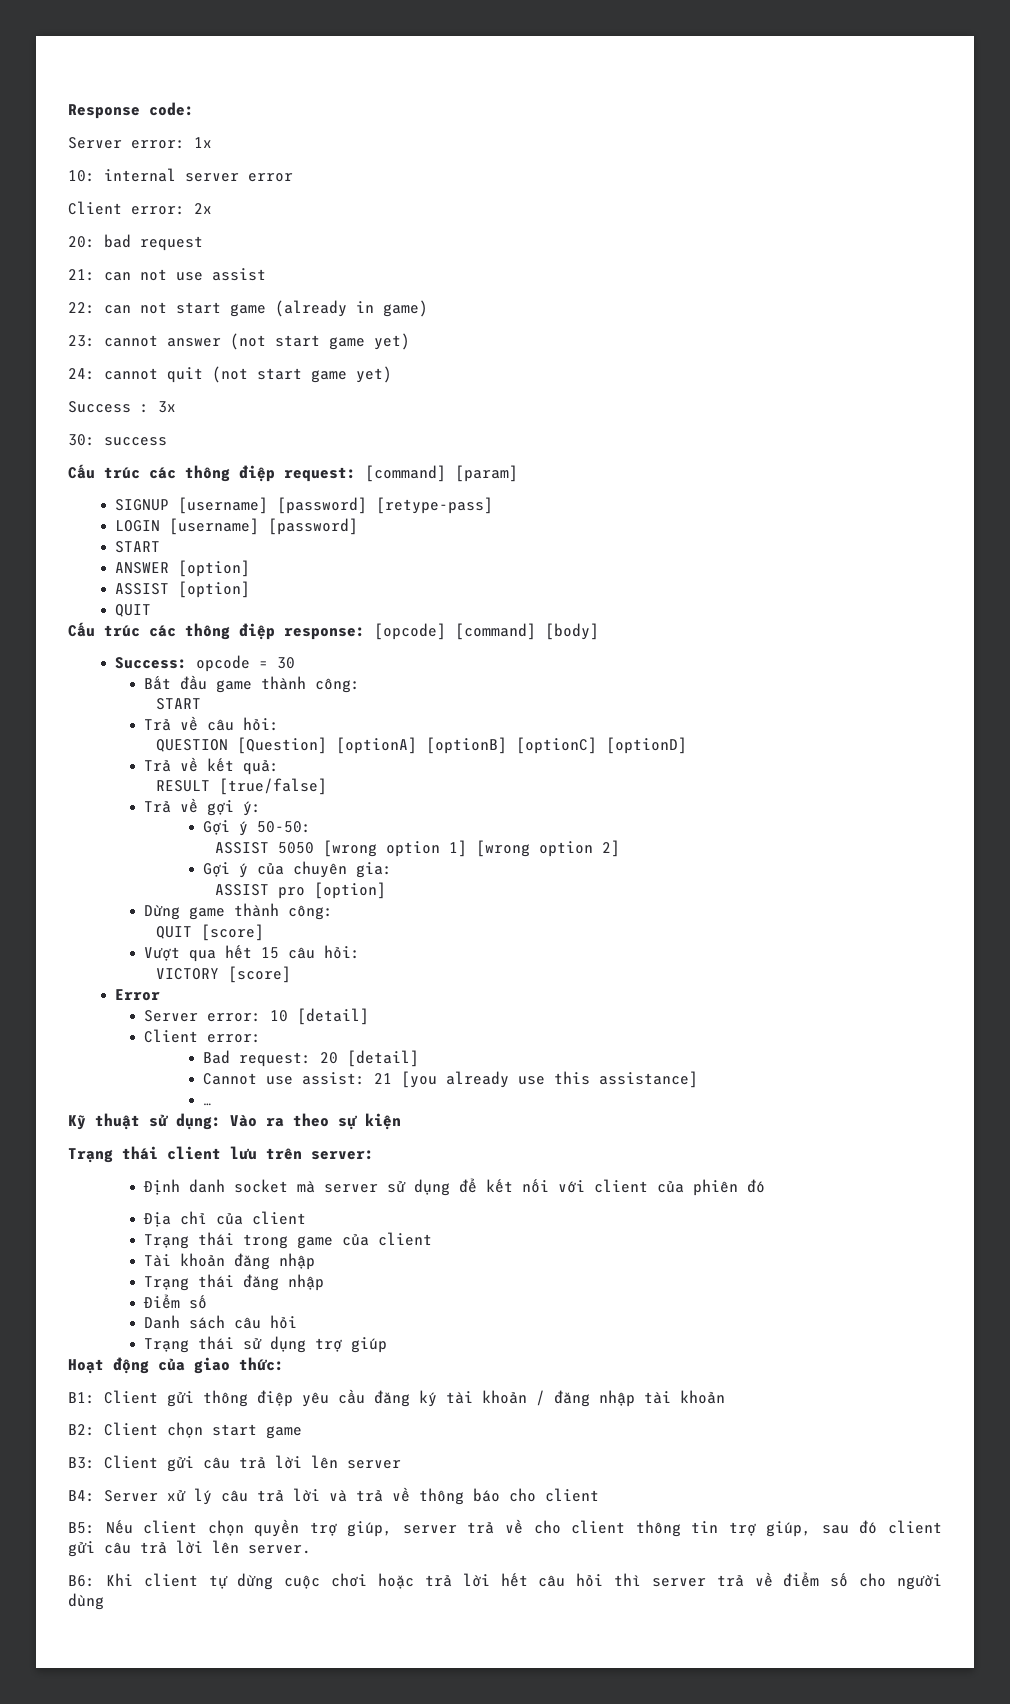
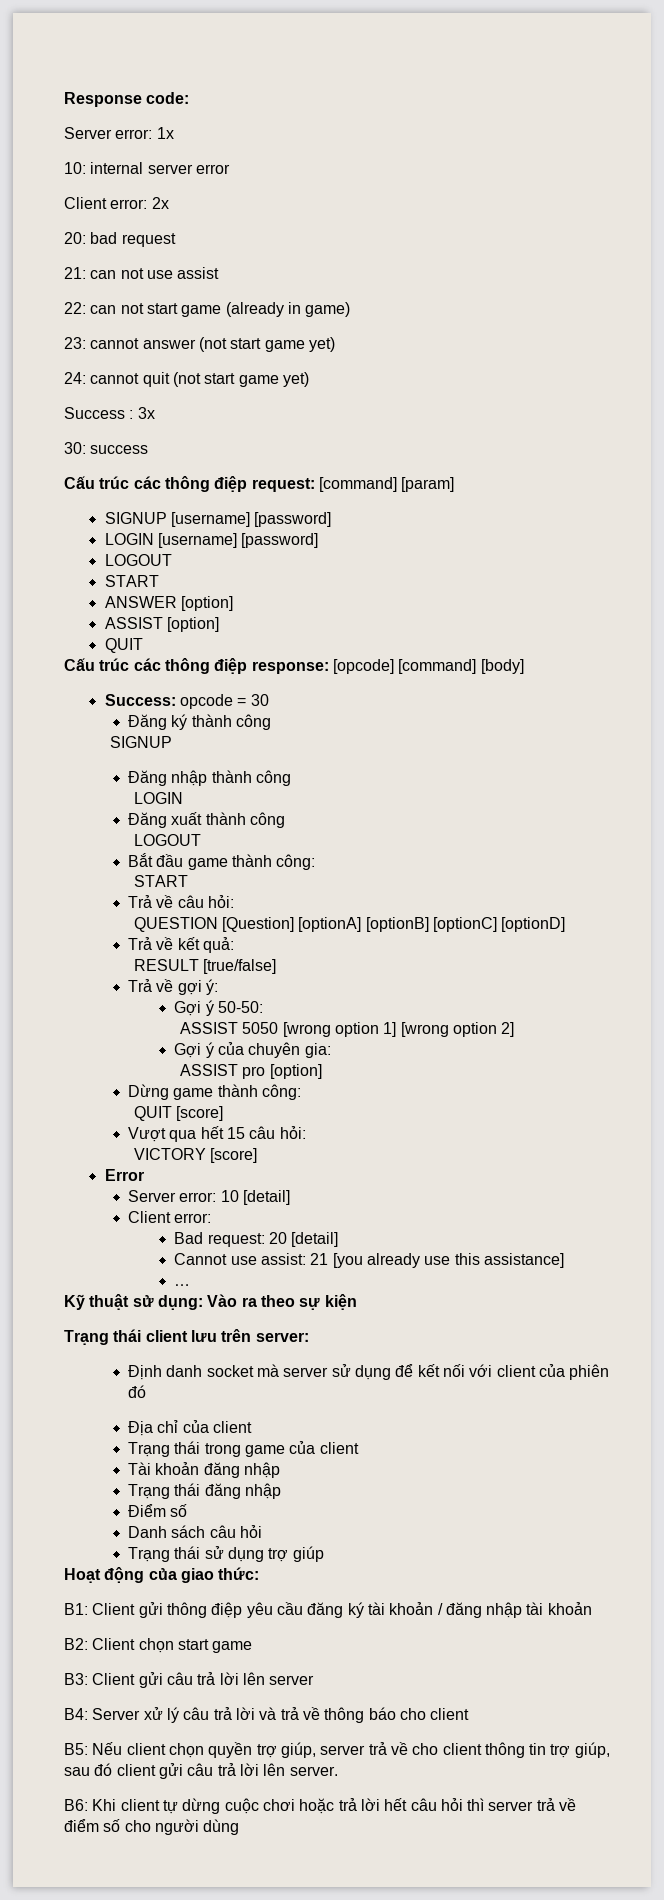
- SIGNUP [username] [password] [retype-pass]
+ SIGNUP [username] [password]
  LOGIN [username] [password]
+ LOGOUT
+ Đăng ký thành công
+ SIGNUP
+ Đăng nhập thành công
+ LOGIN
+ Đăng xuất thành công
+ LOGOUT

